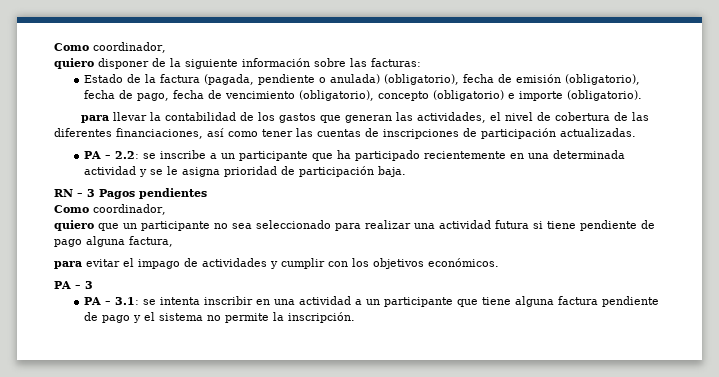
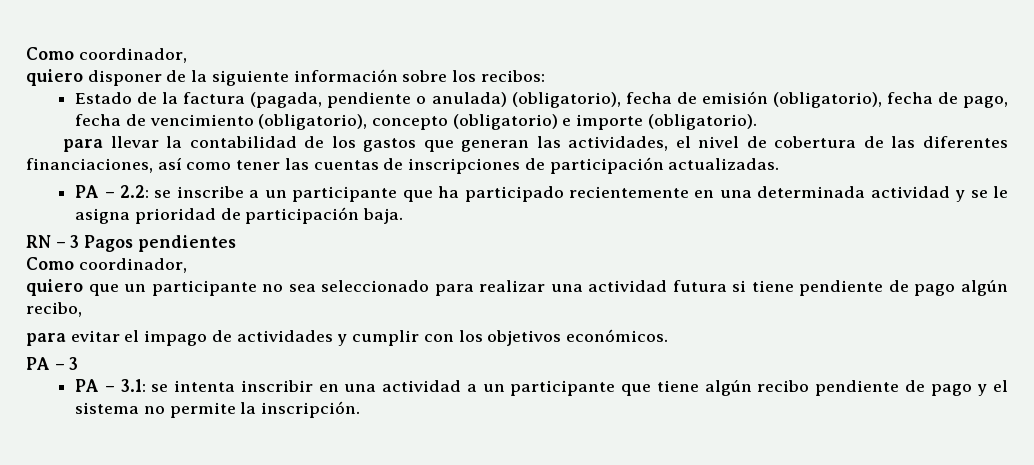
- quiero disponer de la siguiente información sobre las facturas:
+ quiero disponer de la siguiente información sobre los recibos:
- quiero que un participante no sea seleccionado para realizar una actividad futura si tiene pendiente de pago alguna factura,
+ quiero que un participante no sea seleccionado para realizar una actividad futura si tiene pendiente de pago algún recibo,
- PA – 3.1: se intenta inscribir en una actividad a un participante que tiene alguna factura pendiente de pago y el sistema no permite la inscripción.
+ PA – 3.1: se intenta inscribir en una actividad a un participante que tiene algún recibo pendiente de pago y el sistema no permite la inscripción.

